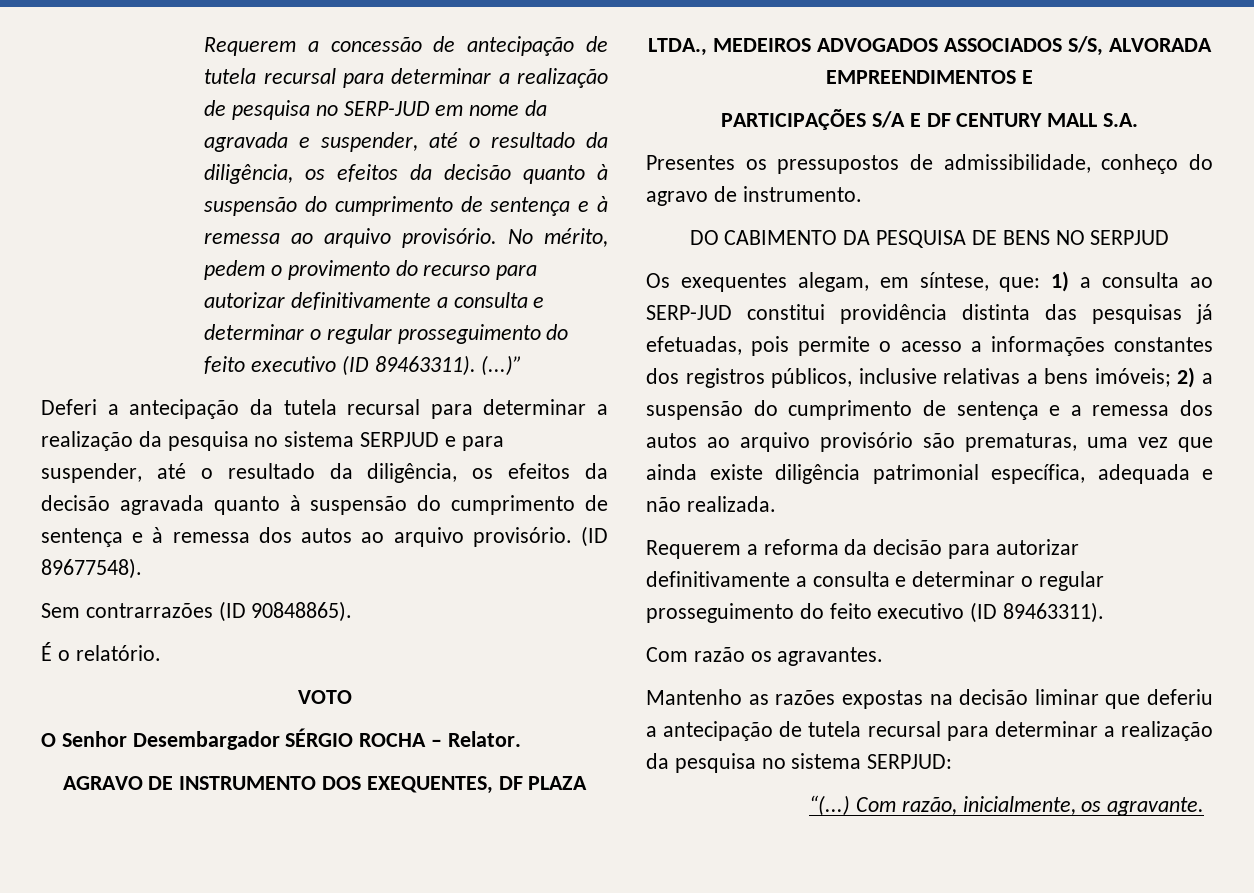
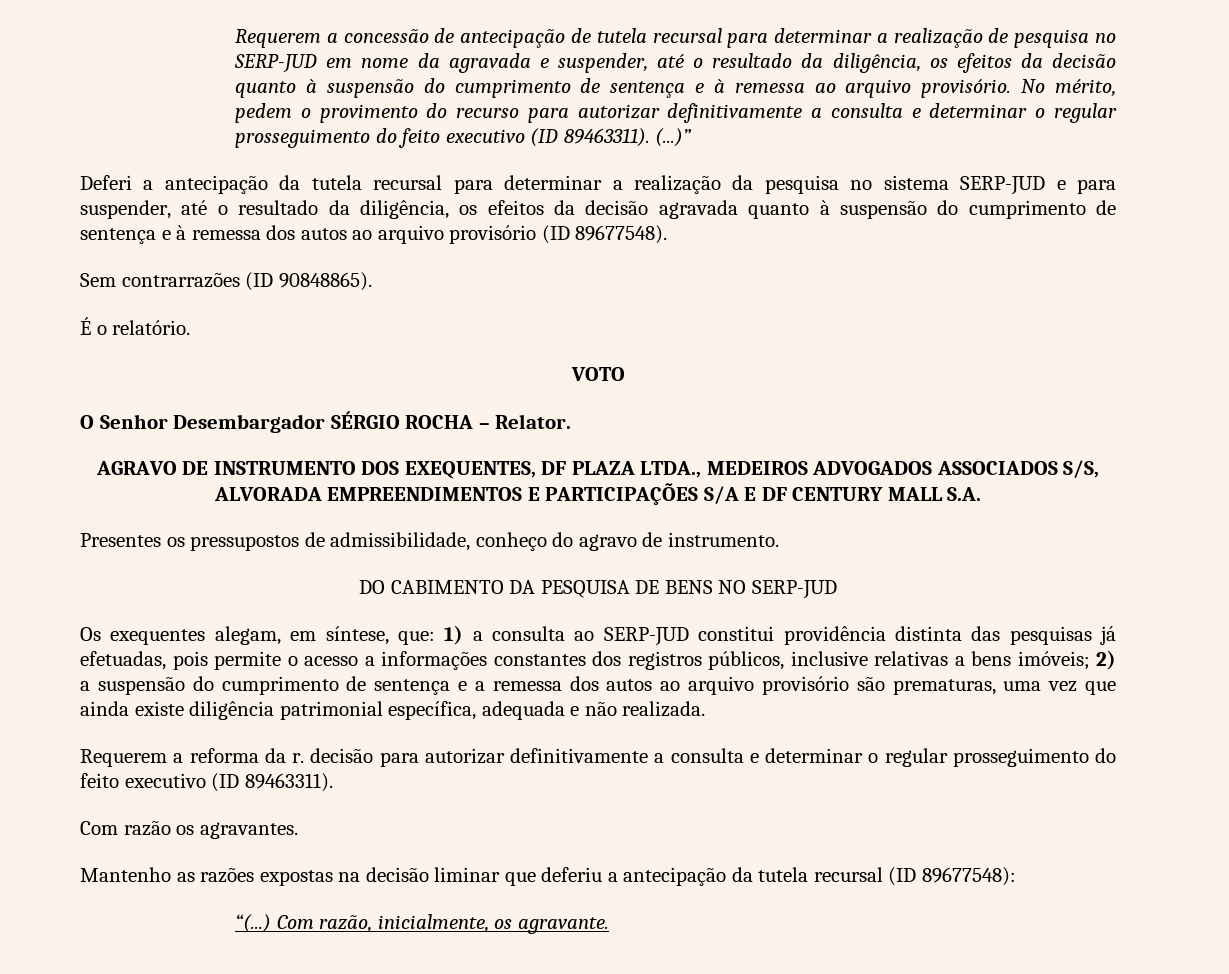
- Deferi a antecipação da tutela recursal para determinar a realização da pesquisa no sistema SERPJUD e para suspender, até o resultado da diligência, os efeitos da decisão agravada quanto à suspensão do cumprimento de sentença e à remessa dos autos ao arquivo provisório. (ID 89677548).
+ Deferi a antecipação da tutela recursal para determinar a realização da pesquisa no sistema SERP-JUD e para suspender, até o resultado da diligência, os efeitos da decisão agravada quanto à suspensão do cumprimento de sentença e à remessa dos autos ao arquivo provisório (ID 89677548).
- AGRAVO DE INSTRUMENTO DOS EXEQUENTES, DF PLAZA LTDA., MEDEIROS ADVOGADOS ASSOCIADOS S/S, ALVORADA EMPREENDIMENTOS E
- PARTICIPAÇÕES S/A E DF CENTURY MALL S.A.
+ AGRAVO DE INSTRUMENTO DOS EXEQUENTES, DF PLAZA LTDA., MEDEIROS ADVOGADOS ASSOCIADOS S/S, ALVORADA EMPREENDIMENTOS E PARTICIPAÇÕES S/A E DF CENTURY MALL S.A.
- DO CABIMENTO DA PESQUISA DE BENS NO SERPJUD
+ DO CABIMENTO DA PESQUISA DE BENS NO SERP-JUD
- Requerem a reforma da decisão para autorizar definitivamente a consulta e determinar o regular prosseguimento do feito executivo (ID 89463311).
+ Requerem a reforma da r. decisão para autorizar definitivamente a consulta e determinar o regular prosseguimento do feito executivo (ID 89463311).
- Mantenho as razões expostas na decisão liminar que deferiu a antecipação de tutela recursal para determinar a realização da pesquisa no sistema SERPJUD:
+ Mantenho as razões expostas na decisão liminar que deferiu a antecipação da tutela recursal (ID 89677548):

